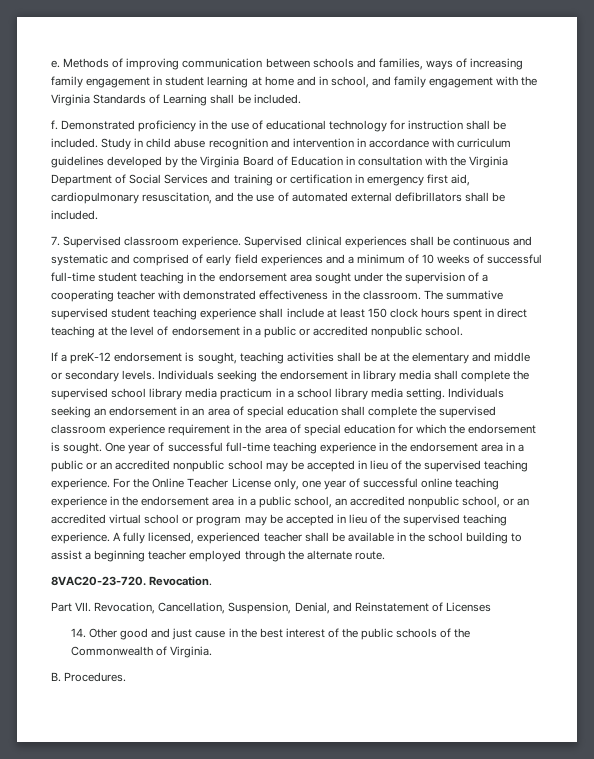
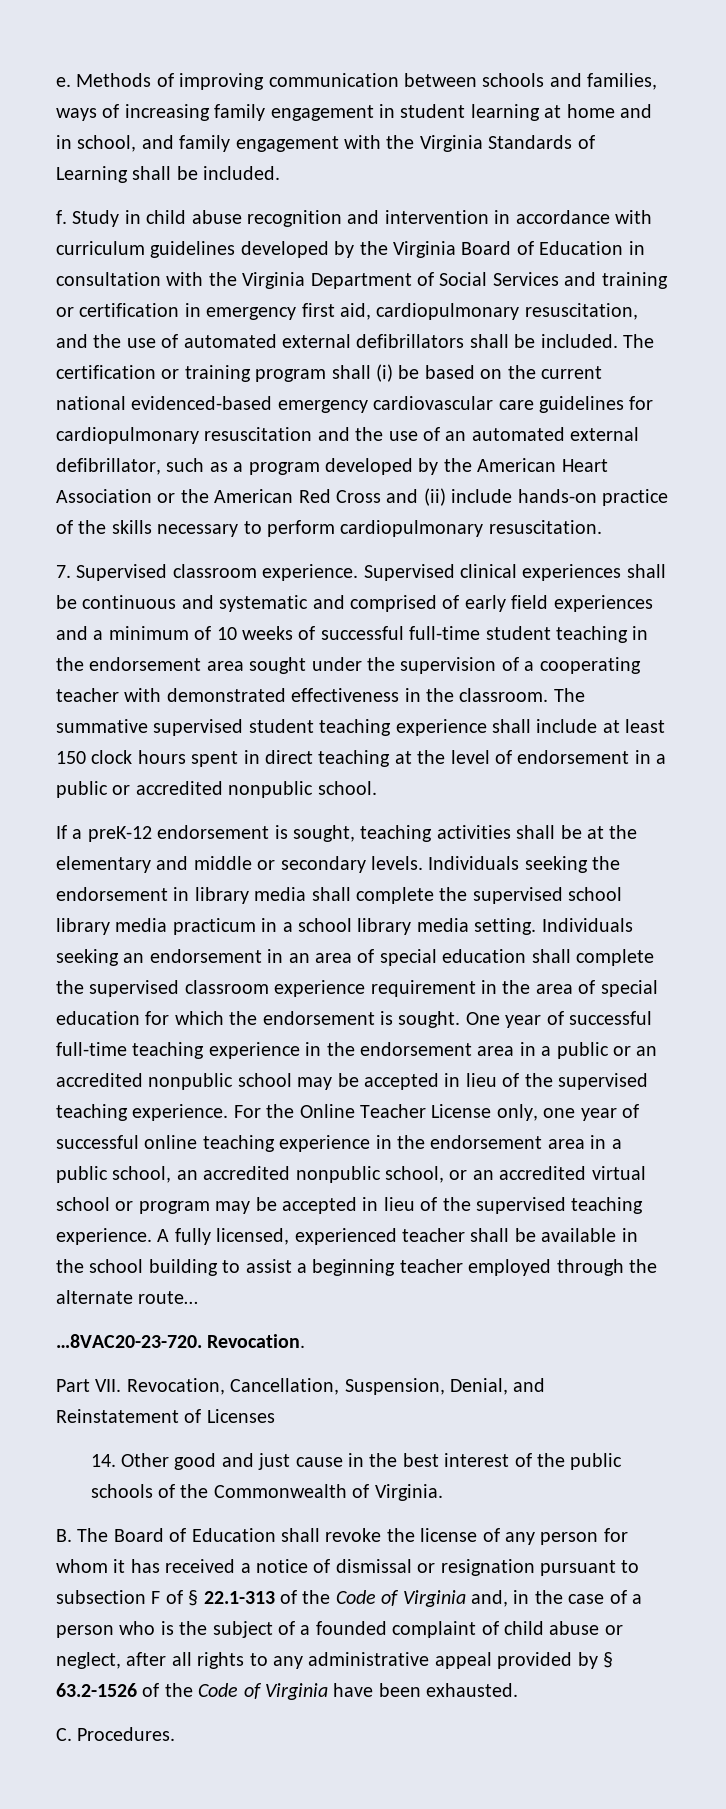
- Demonstrated proficiency in the use of educational technology for instruction shall be included.
+ The certification or training program shall (i) be based on the current national evidenced-based emergency cardiovascular care guidelines for cardiopulmonary resuscitation and the use of an automated external defibrillator, such as a program developed by the American Heart Association or the American Red Cross and (ii) include hands-on practice of the skills necessary to perform cardiopulmonary resuscitation.
- A fully licensed, experienced teacher shall be available in the school building to assist a beginning teacher employed through the alternate route.
- 8VAC20-23-720.
+ A fully licensed, experienced teacher shall be available in the school building to assist a beginning teacher employed through the alternate route…
+ …8VAC20-23-720.
- B. Procedures.
+ B. The Board of Education shall revoke the license of any person for whom it has received a notice of dismissal or resignation pursuant to subsection F of § 22.1-313 of the Code of Virginia and, in the case of a person who is the subject of a founded complaint of child abuse or neglect, after all rights to any administrative appeal provided by § 63.2-1526 of the Code of Virginia have been exhausted.
+ C. Procedures.

